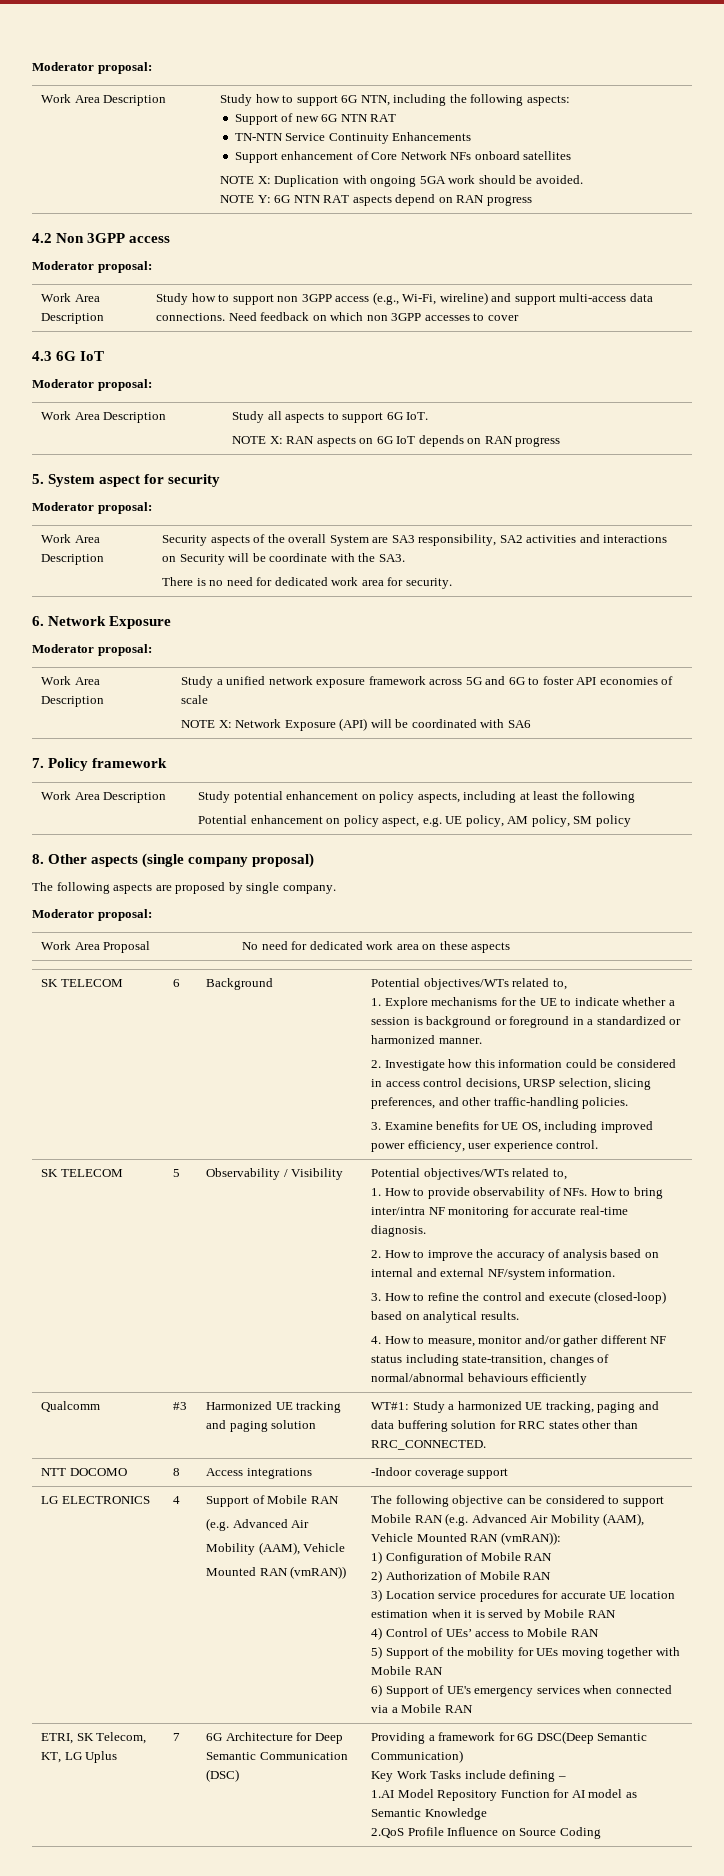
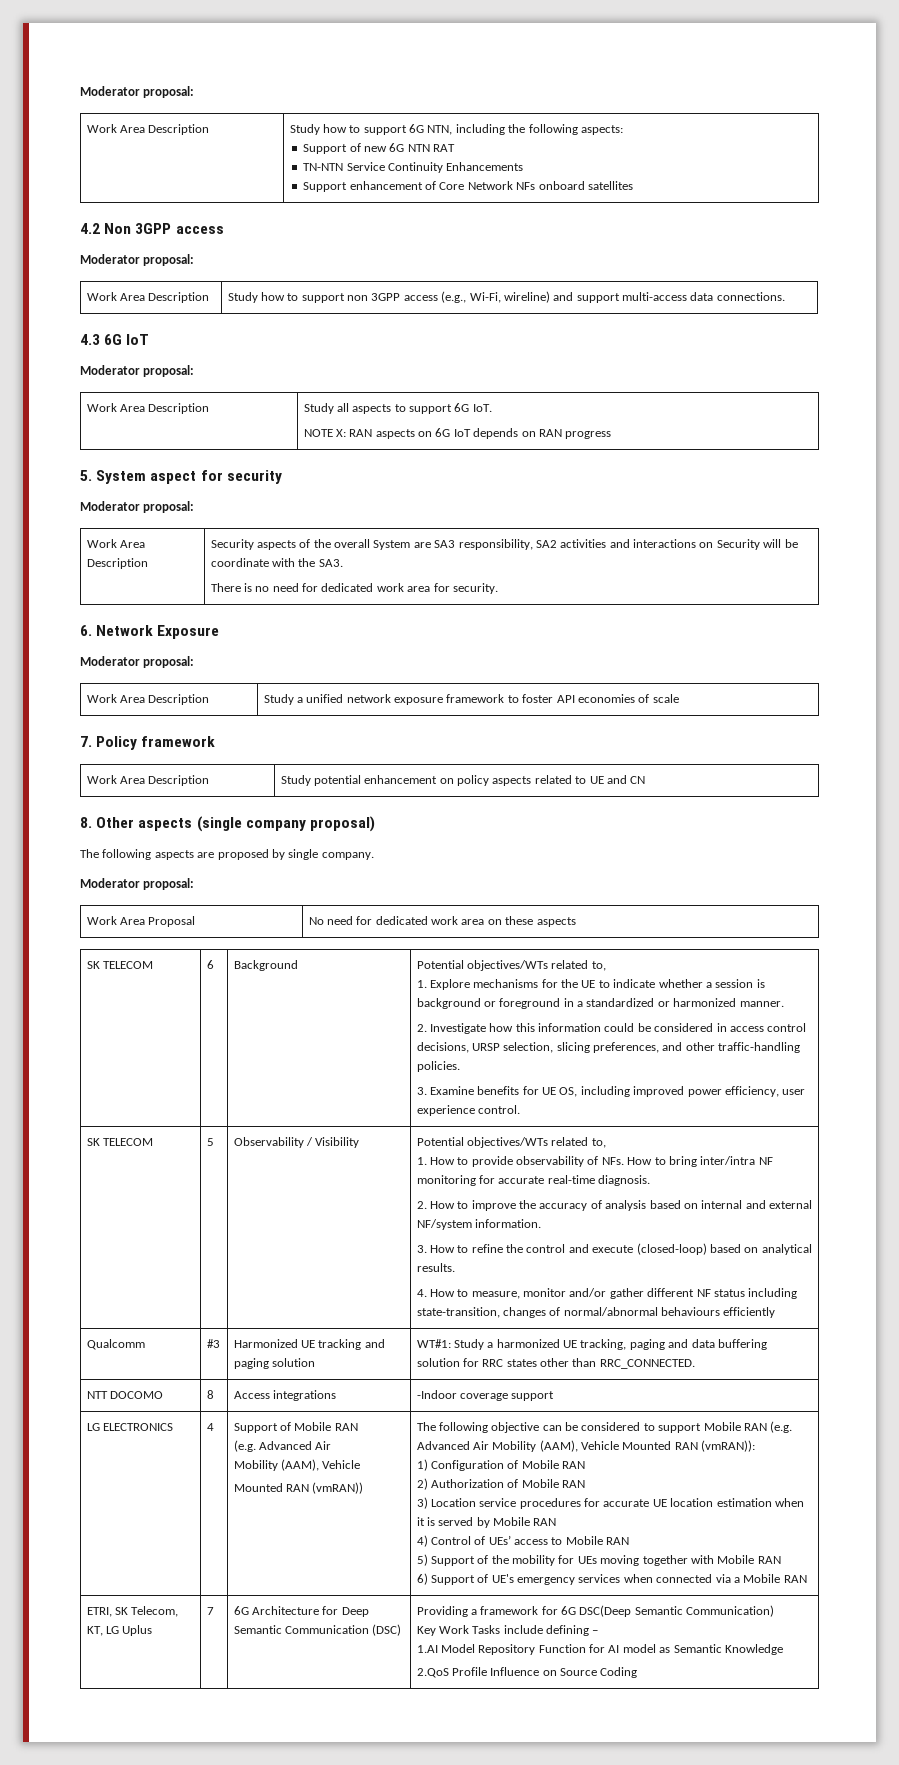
- NOTE X: Duplication with ongoing 5GA work should be avoided.
- NOTE Y: 6G NTN RAT aspects depend on RAN progress
- Work Area Description | Study how to support non 3GPP access (e.g., Wi-Fi, wireline) and support multi-access data connections. Need feedback on which non 3GPP accesses to cover
+ Work Area Description | Study how to support non 3GPP access (e.g., Wi-Fi, wireline) and support multi-access data connections.
- Work Area Description | Study a unified network exposure framework across 5G and 6G to foster API economies of scale
- NOTE X: Network Exposure (API) will be coordinated with SA6
+ Work Area Description | Study a unified network exposure framework to foster API economies of scale
- Work Area Description | Study potential enhancement on policy aspects, including at least the following
- Potential enhancement on policy aspect, e.g. UE policy, AM policy, SM policy
+ Work Area Description | Study potential enhancement on policy aspects related to UE and CN

